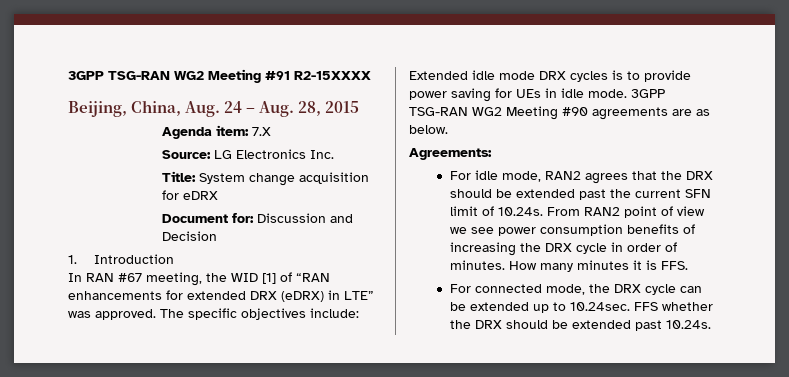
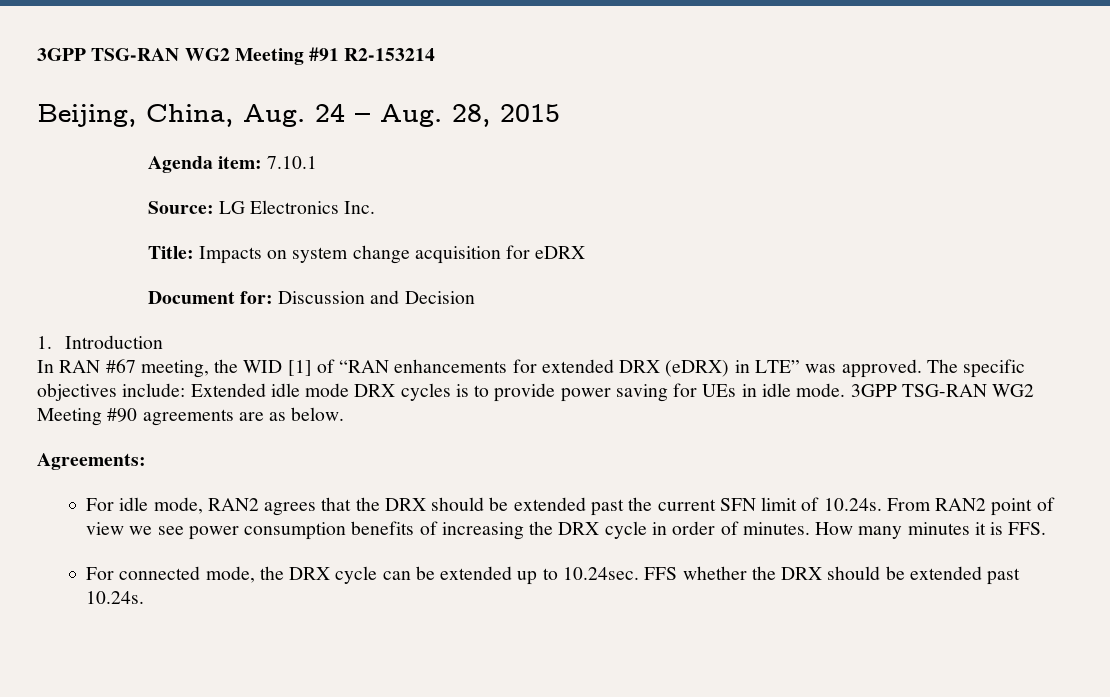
- 3GPP TSG-RAN WG2 Meeting #91 R2-15XXXX
+ 3GPP TSG-RAN WG2 Meeting #91 R2-153214
- Agenda item: 7.X
+ Agenda item: 7.10.1
- Title: System change acquisition for eDRX
+ Title: Impacts on system change acquisition for eDRX

